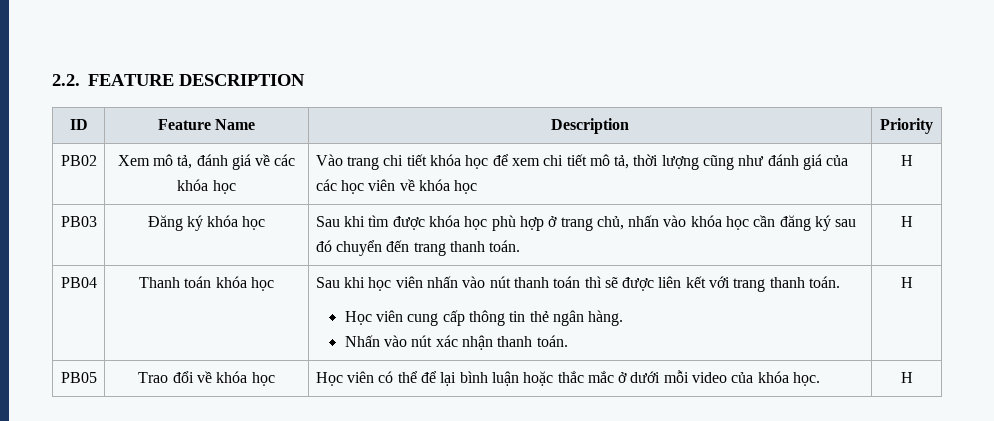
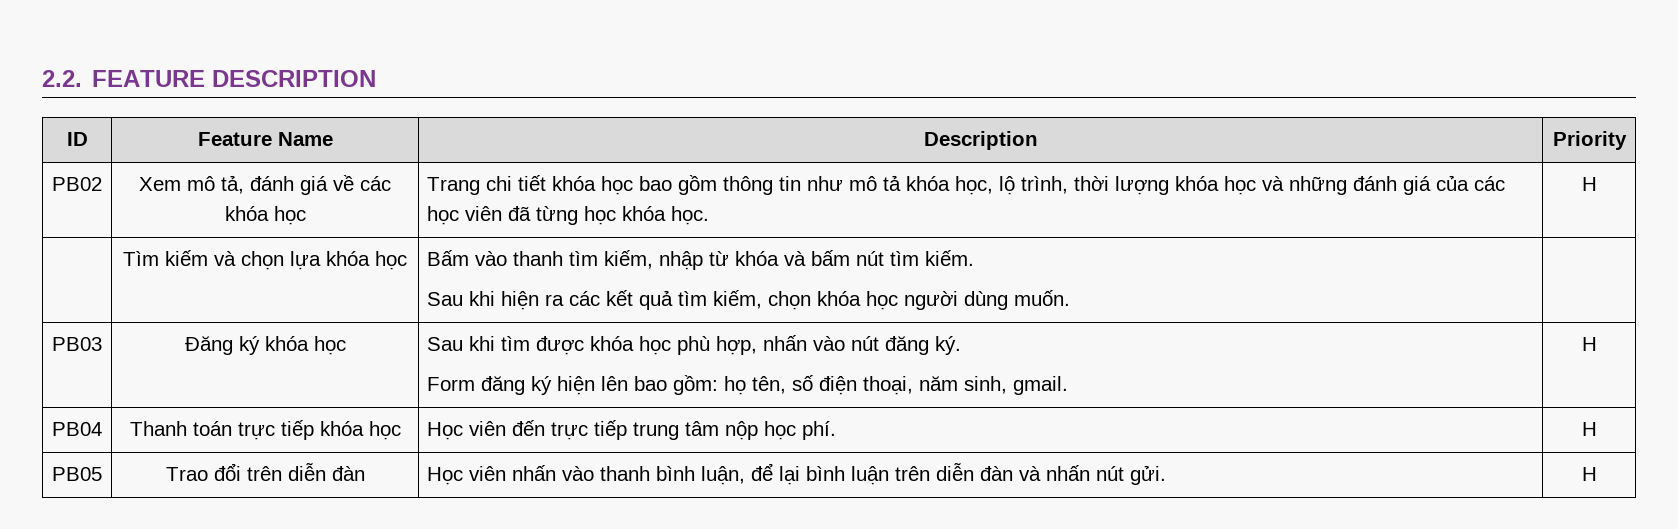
- Vào trang chi tiết khóa học để xem chi tiết mô tả, thời lượng cũng như đánh giá của các học viên về khóa học | H
+ Trang chi tiết khóa học bao gồm thông tin như mô tả khóa học, lộ trình, thời lượng khóa học và những đánh giá của các học viên đã từng học khóa học. | H
+ | Tìm kiếm và chọn lựa khóa học | Bấm vào thanh tìm kiếm, nhập từ khóa và bấm nút tìm kiếm.
+ Sau khi hiện ra các kết quả tìm kiếm, chọn khóa học người dùng muốn. |
- PB03 | Đăng ký khóa học | Sau khi tìm được khóa học phù hợp ở trang chủ, nhấn vào khóa học cần đăng ký sau đó chuyển đến trang thanh toán. | H
+ PB03 | Đăng ký khóa học | Sau khi tìm được khóa học phù hợp, nhấn vào nút đăng ký.
+ Form đăng ký hiện lên bao gồm: họ tên, số điện thoại, năm sinh, gmail. | H
- PB04 | Thanh toán khóa học | Sau khi học viên nhấn vào nút thanh toán thì sẽ được liên kết với trang thanh toán.
- Học viên cung cấp thông tin thẻ ngân hàng.
- Nhấn vào nút xác nhận thanh toán. | H
+ PB04 | Thanh toán trực tiếp khóa học | Học viên đến trực tiếp trung tâm nộp học phí. | H
- PB05 | Trao đổi về khóa học | Học viên có thể để lại bình luận hoặc thắc mắc ở dưới mỗi video của khóa học. | H
+ PB05 | Trao đổi trên diễn đàn | Học viên nhấn vào thanh bình luận, để lại bình luận trên diễn đàn và nhấn nút gửi. | H

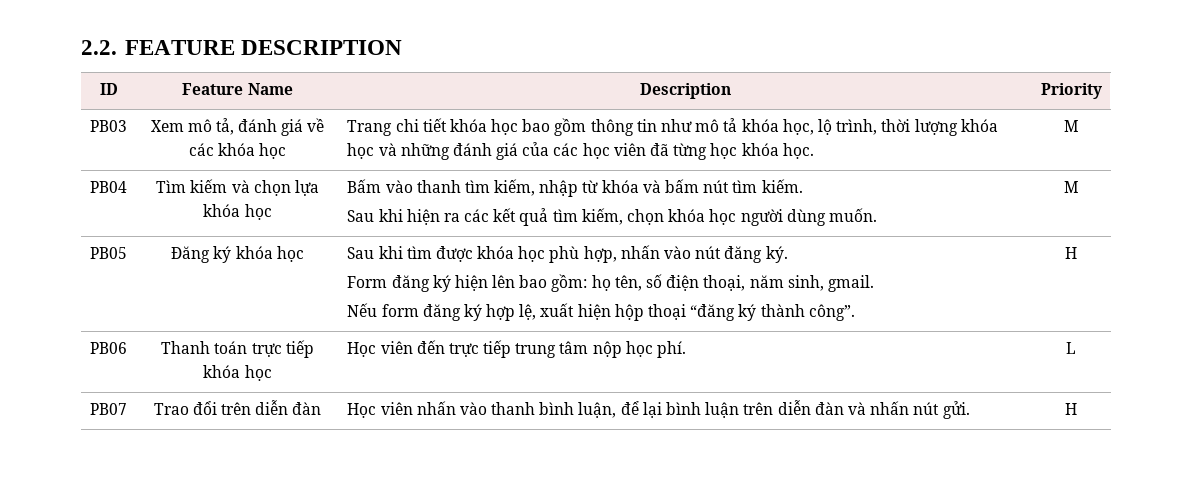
- PB02
+ PB03
- Trang chi tiết khóa học bao gồm thông tin như mô tả khóa học, lộ trình, thời lượng khóa học và những đánh giá của các học viên đã từng học khóa học. | H
- | Tìm kiếm và chọn lựa khóa học | Bấm vào thanh tìm kiếm, nhập từ khóa và bấm nút tìm kiếm.
- Sau khi hiện ra các kết quả tìm kiếm, chọn khóa học người dùng muốn. |
- PB03 | Đăng ký khóa học | Sau khi tìm được khóa học phù hợp, nhấn vào nút đăng ký.
- Form đăng ký hiện lên bao gồm: họ tên, số điện thoại, năm sinh, gmail. | H
- PB04 | Thanh toán trực tiếp khóa học | Học viên đến trực tiếp trung tâm nộp học phí. | H
- PB05 | Trao đổi trên diễn đàn | Học viên nhấn vào thanh bình luận, để lại bình luận trên diễn đàn và nhấn nút gửi. | H
+ Trang chi tiết khóa học bao gồm thông tin như mô tả khóa học, lộ trình, thời lượng khóa học và những đánh giá của các học viên đã từng học khóa học. | M
+ PB04 | Tìm kiếm và chọn lựa khóa học | Bấm vào thanh tìm kiếm, nhập từ khóa và bấm nút tìm kiếm.
+ Sau khi hiện ra các kết quả tìm kiếm, chọn khóa học người dùng muốn. | M
+ PB05 | Đăng ký khóa học | Sau khi tìm được khóa học phù hợp, nhấn vào nút đăng ký.
+ Form đăng ký hiện lên bao gồm: họ tên, số điện thoại, năm sinh, gmail.
+ Nếu form đăng ký hợp lệ, xuất hiện hộp thoại “đăng ký thành công”. | H
+ PB06 | Thanh toán trực tiếp khóa học | Học viên đến trực tiếp trung tâm nộp học phí. | L
+ PB07 | Trao đổi trên diễn đàn | Học viên nhấn vào thanh bình luận, để lại bình luận trên diễn đàn và nhấn nút gửi. | H

